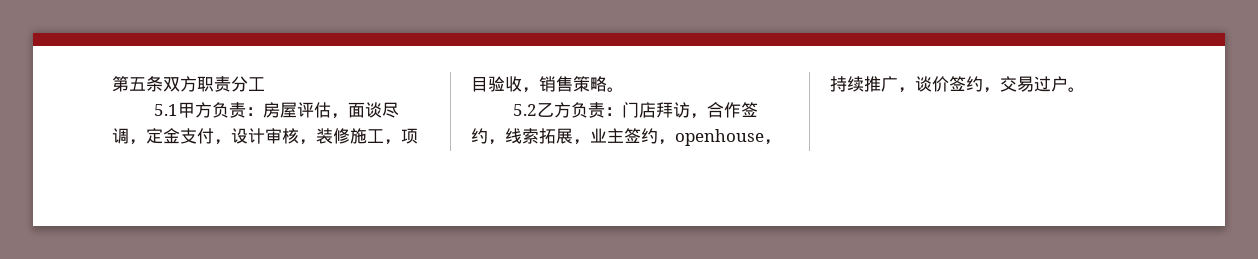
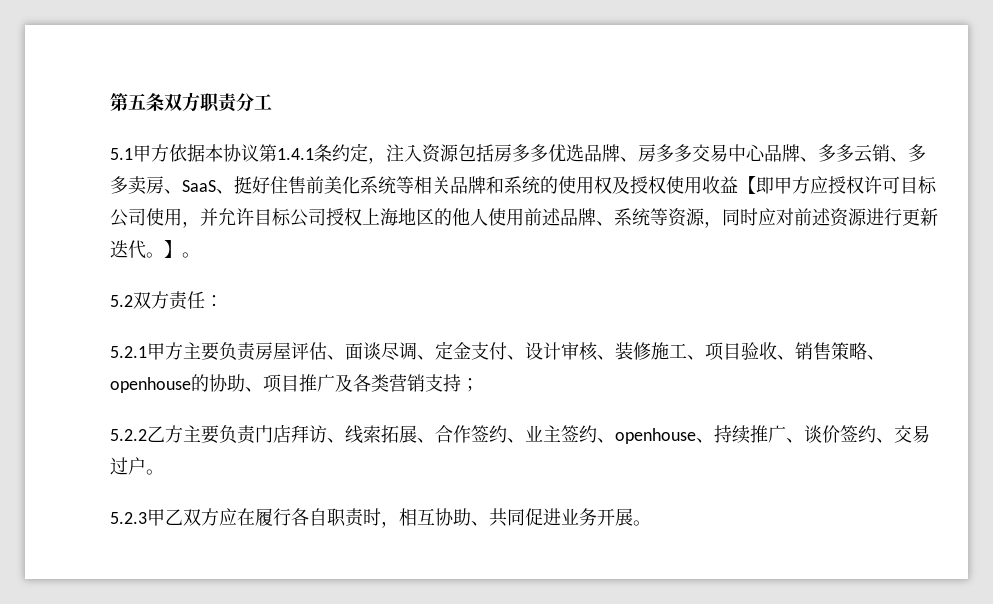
- 5.1甲方负责：房屋评估，面谈尽调，定金支付，设计审核，装修施工，项目验收，销售策略。
- 5.2乙方负责：门店拜访，合作签约，线索拓展，业主签约，openhouse，持续推广，谈价签约，交易过户。
+ 5.1甲方依据本协议第1.4.1条约定，注入资源包括房多多优选品牌、房多多交易中心品牌、多多云销、多多卖房、SaaS、挺好住售前美化系统等相关品牌和系统的使用权及授权使用收益【即甲方应授权许可目标公司使用，并允许目标公司授权上海地区的他人使用前述品牌、系统等资源，同时应对前述资源进行更新迭代。】。
+ 5.2双方责任：
+ 5.2.1甲方主要负责房屋评估、面谈尽调、定金支付、设计审核、装修施工、项目验收、销售策略、openhouse的协助、项目推广及各类营销支持；
+ 5.2.2乙方主要负责门店拜访、线索拓展、合作签约、业主签约、openhouse、持续推广、谈价签约、交易过户。
+ 5.2.3甲乙双方应在履行各自职责时，相互协助、共同促进业务开展。

